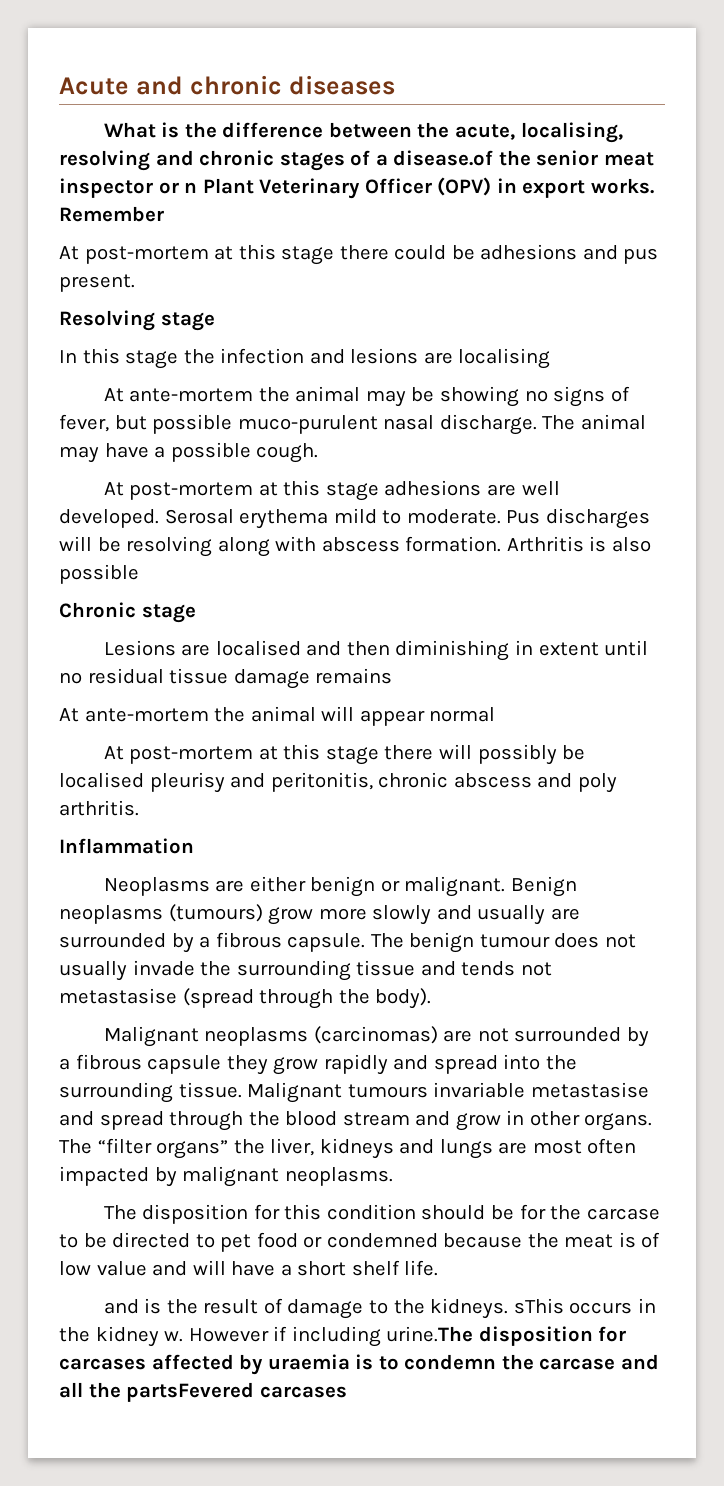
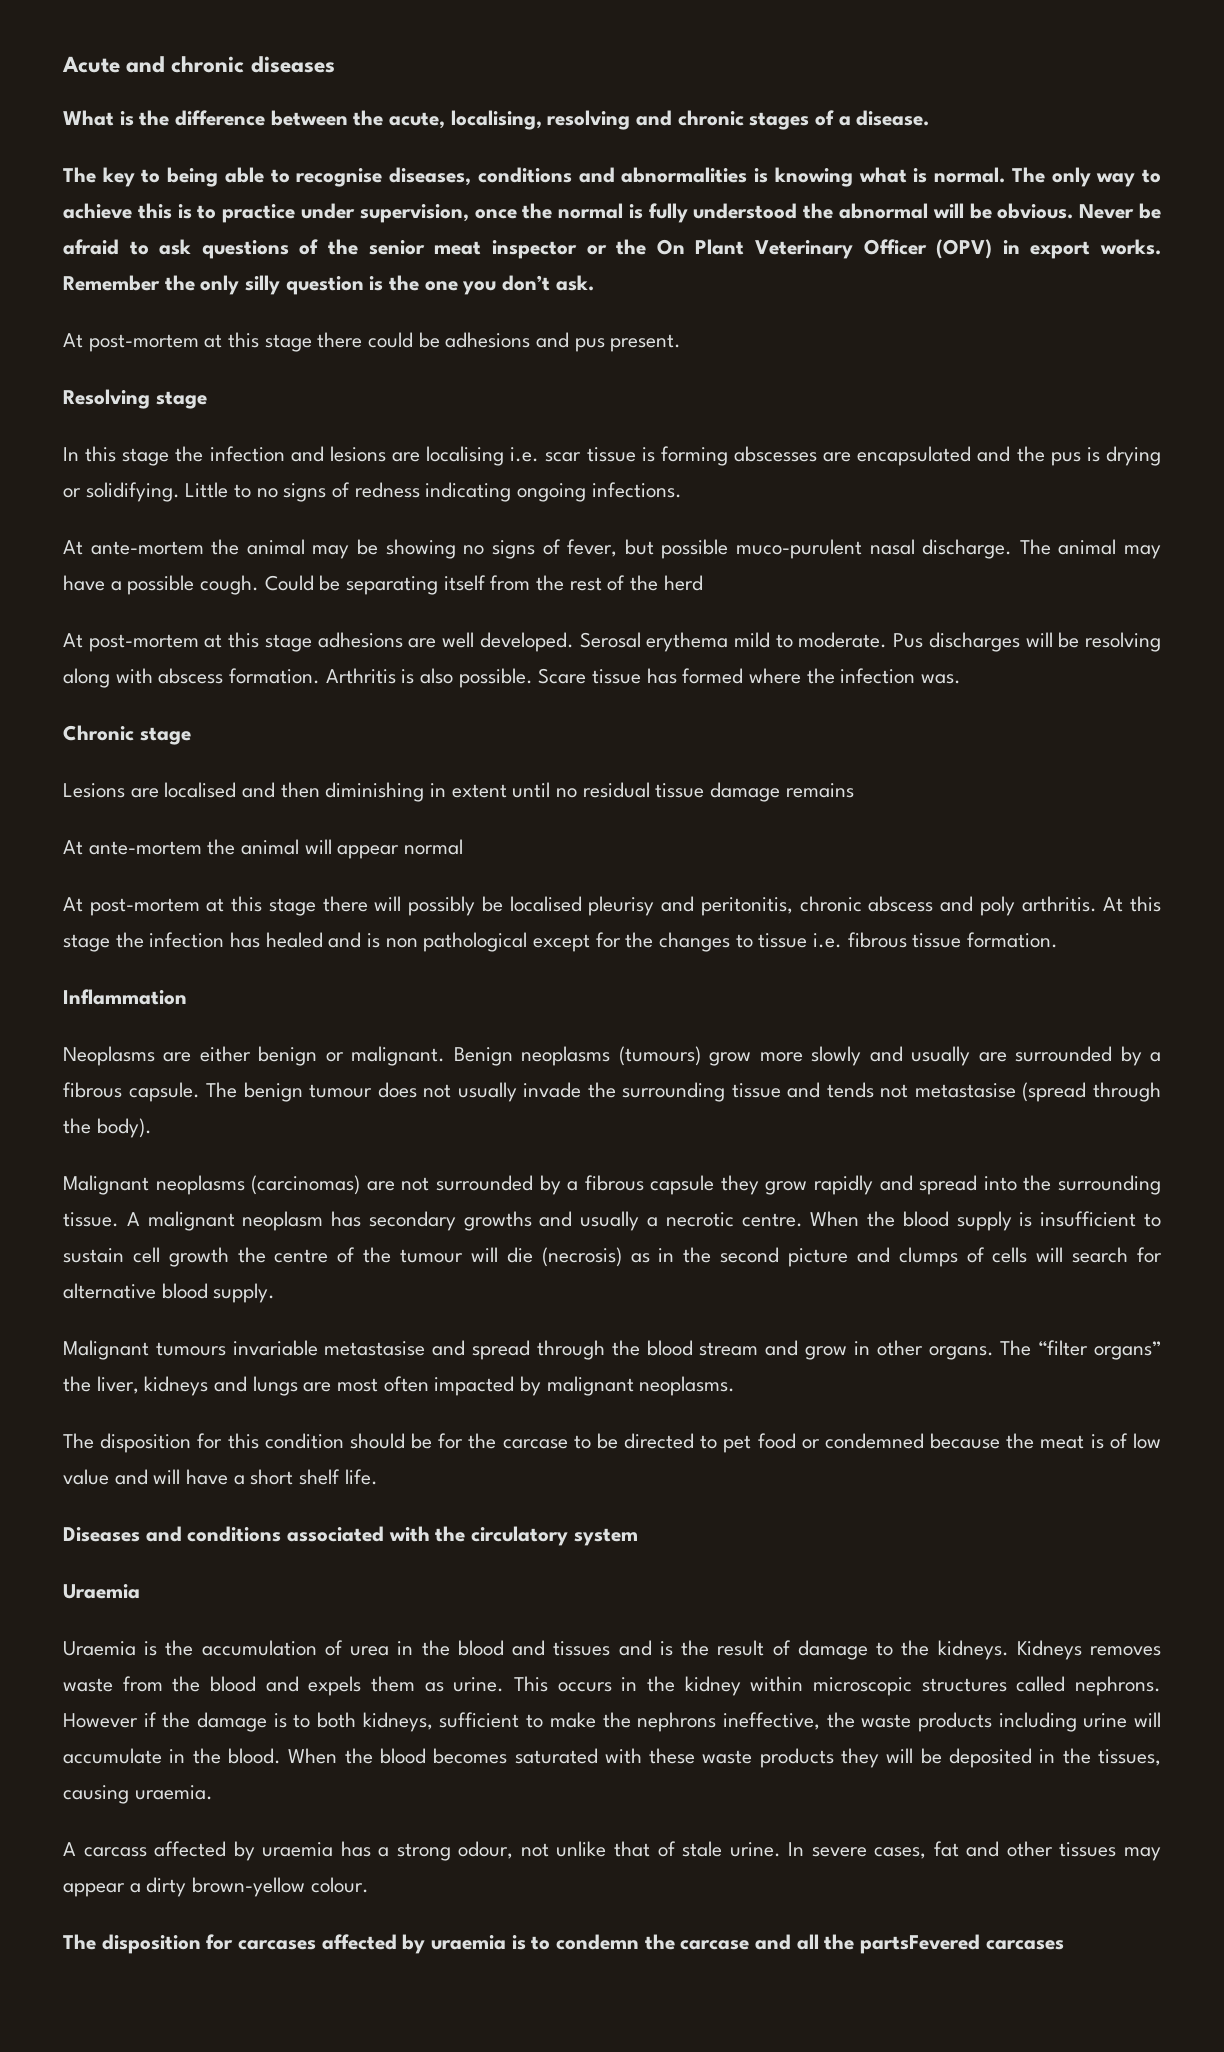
- What is the difference between the acute, localising, resolving and chronic stages of a disease.of the senior meat inspector or n Plant Veterinary Officer (OPV) in export works.
+ What is the difference between the acute, localising, resolving and chronic stages of a disease.
+ The key to being able to recognise diseases, conditions and abnormalities is knowing what is normal. The only way to achieve this is to practice under supervision, once the normal is fully understood the abnormal will be obvious. Never be afraid to ask questions of the senior meat inspector or the On Plant Veterinary Officer (OPV) in export works.
- Remember
+ Remember the only silly question is the one you don’t ask.
- In this stage the infection and lesions are localising
+ In this stage the infection and lesions are localising i.e. scar tissue is forming abscesses are encapsulated and the pus is drying or solidifying. Little to no signs of redness indicating ongoing infections.
+ Could be separating itself from the rest of the herd
- Arthritis is also possible
+ Arthritis is also possible. Scare tissue has formed where the infection was.
+ At this stage the infection has healed and is non pathological except for the changes to tissue i.e. fibrous tissue formation.
- Malignant neoplasms (carcinomas) are not surrounded by a fibrous capsule they grow rapidly and spread into the surrounding tissue. Malignant tumours invariable metastasise and spread through the blood stream and grow in other organs.
+ Malignant neoplasms (carcinomas) are not surrounded by a fibrous capsule they grow rapidly and spread into the surrounding tissue. A malignant neoplasm has secondary growths and usually a necrotic centre. When the blood supply is insufficient to sustain cell growth the centre of the tumour will die (necrosis) as in the second picture and clumps of cells will search for alternative blood supply.
+ Malignant tumours invariable metastasise and spread through the blood stream and grow in other organs.
- and is the result of damage to the kidneys. sThis occurs in the kidney w. However if including urine.The disposition for carcases affected by uraemia is to condemn the carcase and all the partsFevered carcases
+ Diseases and conditions associated with the circulatory system
+ Uraemia
+ Uraemia is the accumulation of urea in the blood and tissues and is the result of damage to the kidneys. Kidneys removes waste from the blood and expels them as urine. This occurs in the kidney within microscopic structures called nephrons. However if the damage is to both kidneys, sufficient to make the nephrons ineffective, the waste products including urine will accumulate in the blood. When the blood becomes saturated with these waste products they will be deposited in the tissues, causing uraemia.
+ A carcass affected by uraemia has a strong odour, not unlike that of stale urine. In severe cases, fat and other tissues may appear a dirty brown-yellow colour.
+ The disposition for carcases affected by uraemia is to condemn the carcase and all the partsFevered carcases

